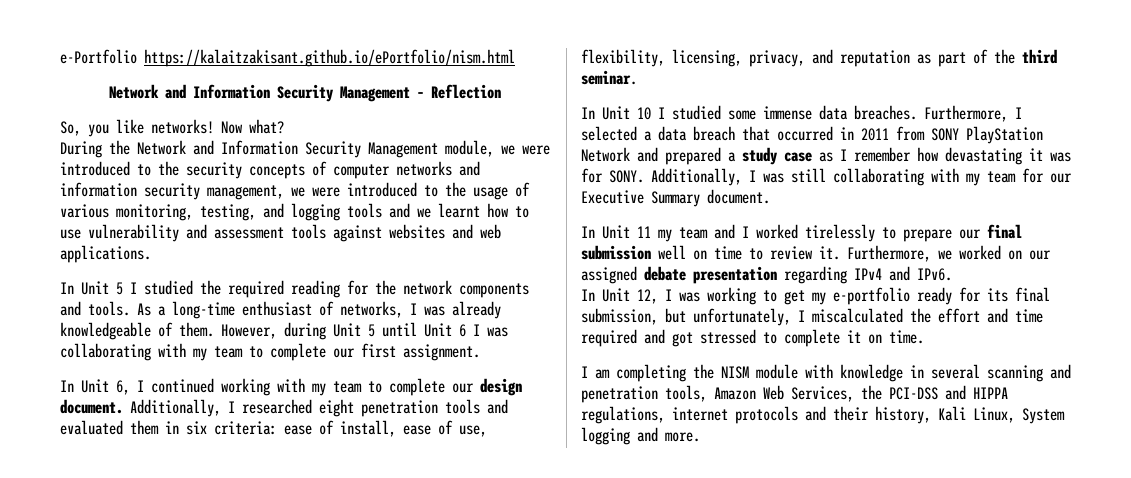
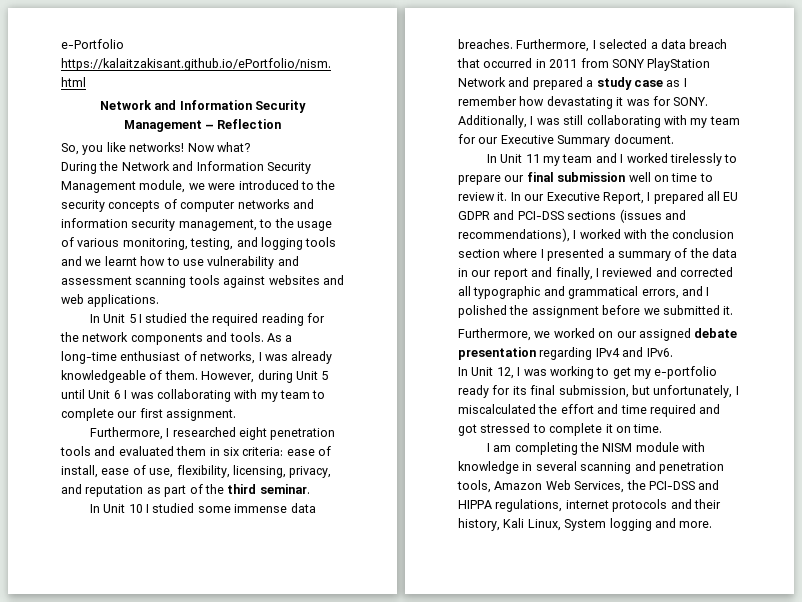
- During the Network and Information Security Management module, we were introduced to the security concepts of computer networks and information security management, we were introduced to the usage of various monitoring, testing, and logging tools and we learnt how to use vulnerability and assessment tools against websites and web applications.
+ During the Network and Information Security Management module, we were introduced to the security concepts of computer networks and information security management, to the usage of various monitoring, testing, and logging tools and we learnt how to use vulnerability and assessment scanning tools against websites and web applications.
- In Unit 6, I continued working with my team to complete our design document. Additionally, I researched eight penetration tools and evaluated them in six criteria: ease of install, ease of use, flexibility, licensing, privacy, and reputation as part of the third seminar.
+ Furthermore, I researched eight penetration tools and evaluated them in six criteria: ease of install, ease of use, flexibility, licensing, privacy, and reputation as part of the third seminar.
- In Unit 11 my team and I worked tirelessly to prepare our final submission well on time to review it. Furthermore, we worked on our assigned debate presentation regarding IPv4 and IPv6.
+ In Unit 11 my team and I worked tirelessly to prepare our final submission well on time to review it. In our Executive Report, I prepared all EU GDPR and PCI-DSS sections (issues and recommendations), I worked with the conclusion section where I presented a summary of the data in our report and finally, I reviewed and corrected all typographic and grammatical errors, and I polished the assignment before we submitted it.
+ Furthermore, we worked on our assigned debate presentation regarding IPv4 and IPv6.

